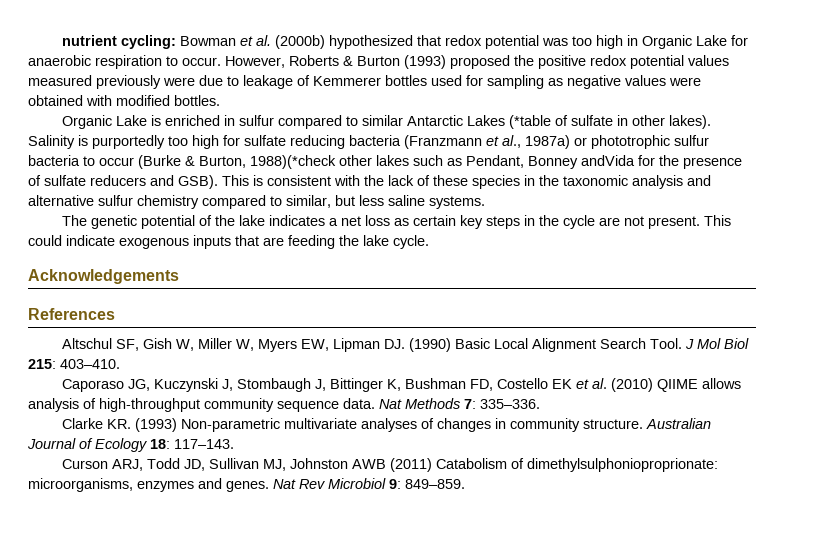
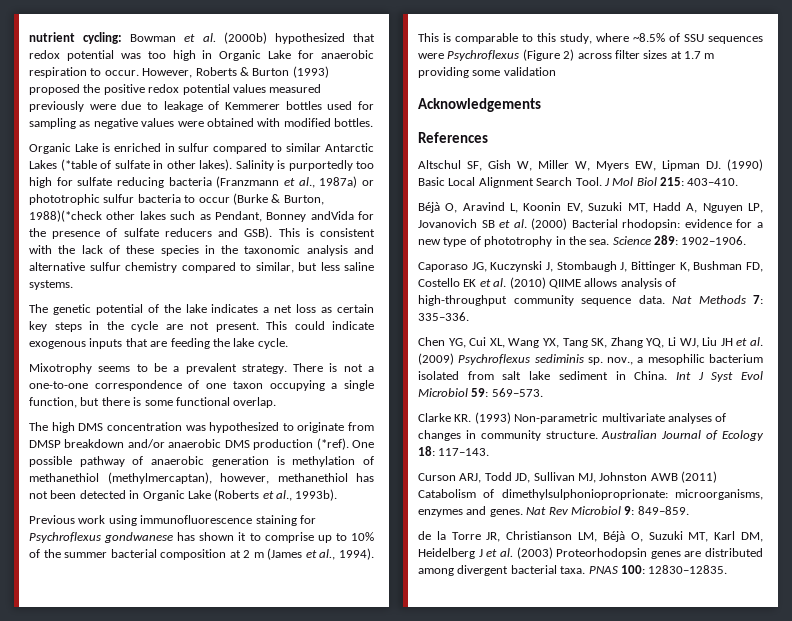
+ Mixotrophy seems to be a prevalent strategy. There is not a one-to-one correspondence of one taxon occupying a single function, but there is some functional overlap.
+ The high DMS concentration was hypothesized to originate from DMSP breakdown and/or anaerobic DMS production (*ref). One possible pathway of anaerobic generation is methylation of methanethiol (methylmercaptan), however, methanethiol has not been detected in Organic Lake (Roberts et al., 1993b).
+ Previous work using immunofluorescence staining for Psychroflexus gondwanese has shown it to comprise up to 10% of the summer bacterial composition at 2 m (James et al., 1994). This is comparable to this study, where ~8.5% of SSU sequences were Psychroflexus (Figure 2) across filter sizes at 1.7 m providing some validation
+ Béjà O, Aravind L, Koonin EV, Suzuki MT, Hadd A, Nguyen LP, Jovanovich SB et al. (2000) Bacterial rhodopsin: evidence for a new type of phototrophy in the sea. Science 289: 1902–1906.
+ Chen YG, Cui XL, Wang YX, Tang SK, Zhang YQ, Li WJ, Liu JH et al. (2009) Psychroflexus sediminis sp. nov., a mesophilic bacterium isolated from salt lake sediment in China. Int J Syst Evol Microbiol 59: 569–573.
+ de la Torre JR, Christianson LM, Béjà O, Suzuki MT, Karl DM, Heidelberg J et al. (2003) Proteorhodopsin genes are distributed among divergent bacterial taxa. PNAS 100: 12830–12835.

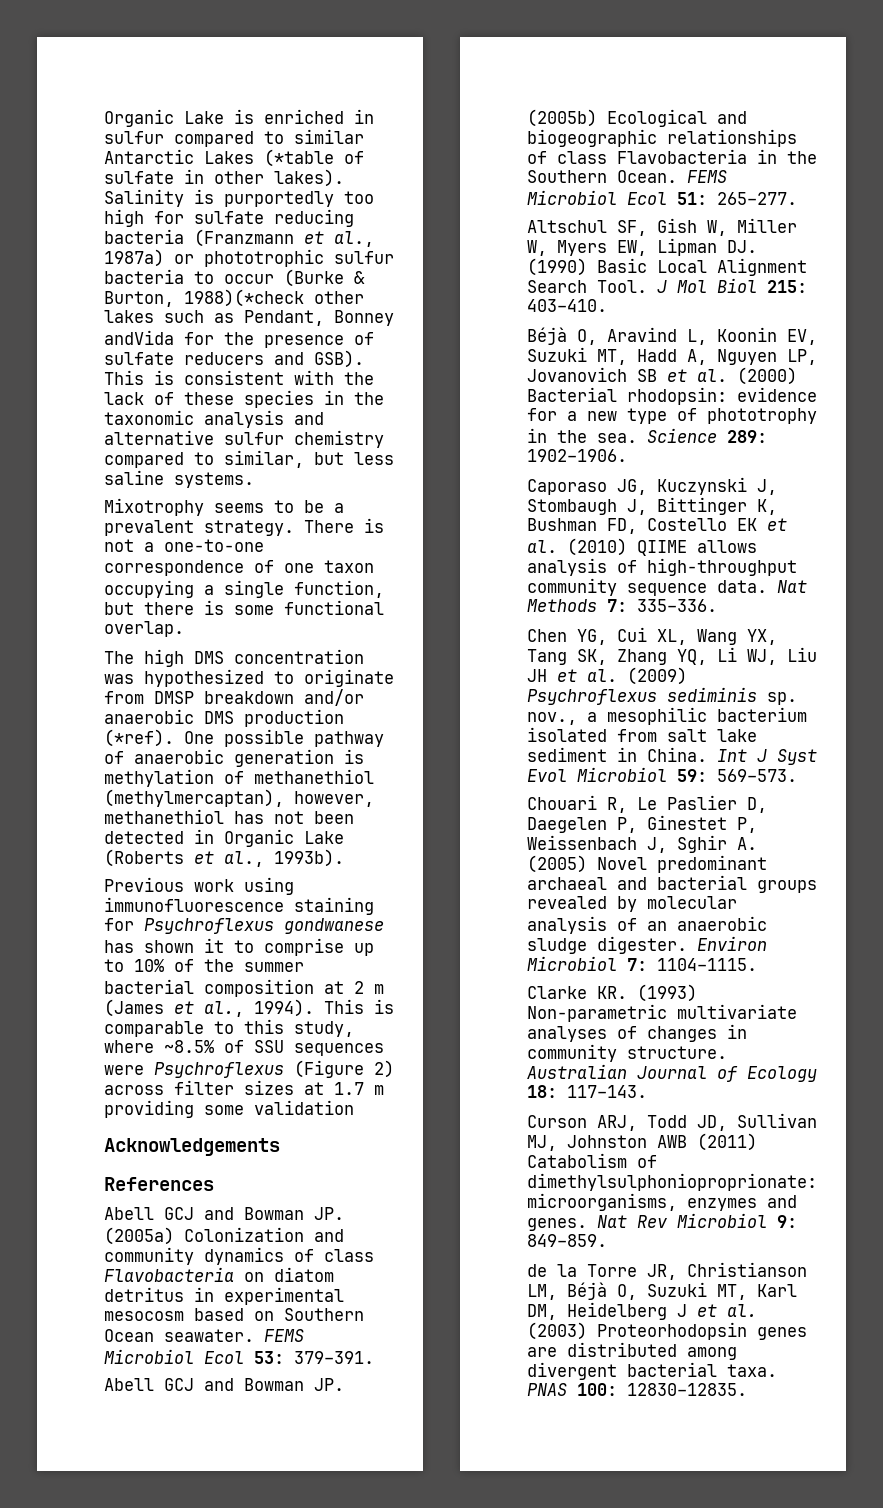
- nutrient cycling: Bowman et al. (2000b) hypothesized that redox potential was too high in Organic Lake for anaerobic respiration to occur. However, Roberts & Burton (1993) proposed the positive redox potential values measured previously were due to leakage of Kemmerer bottles used for sampling as negative values were obtained with modified bottles.
- The genetic potential of the lake indicates a net loss as certain key steps in the cycle are not present. This could indicate exogenous inputs that are feeding the lake cycle.
+ Abell GCJ and Bowman JP. (2005a) Colonization and community dynamics of class Flavobacteria on diatom detritus in experimental mesocosm based on Southern Ocean seawater. FEMS Microbiol Ecol 53: 379–391.
+ Abell GCJ and Bowman JP. (2005b) Ecological and biogeographic relationships of class Flavobacteria in the Southern Ocean. FEMS Microbiol Ecol 51: 265–277.
+ Chouari R, Le Paslier D, Daegelen P, Ginestet P, Weissenbach J, Sghir A. (2005) Novel predominant archaeal and bacterial groups revealed by molecular analysis of an anaerobic sludge digester. Environ Microbiol 7: 1104–1115.

